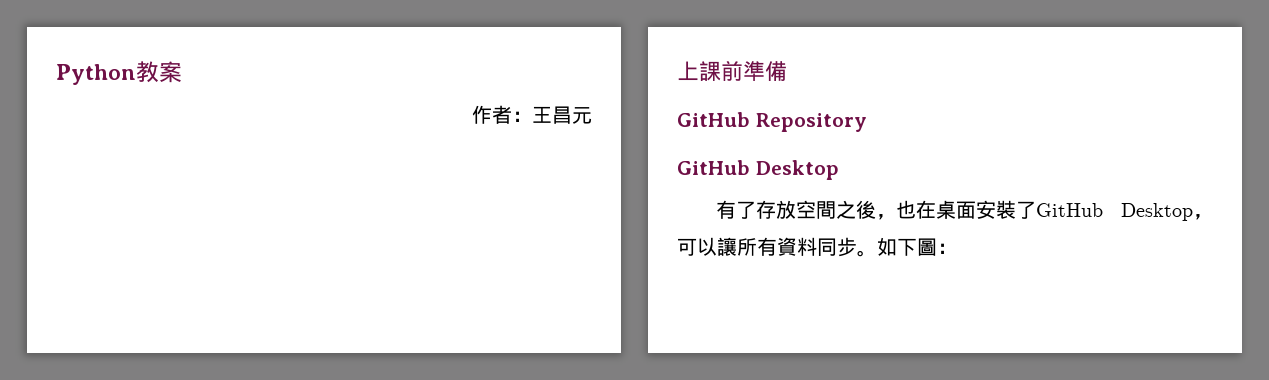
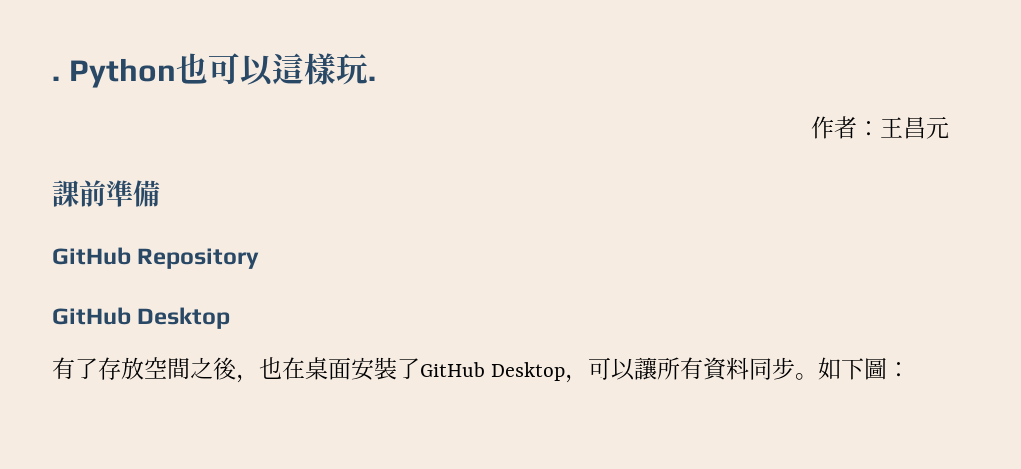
- Python教案
+ . Python也可以這樣玩.
- 上課前準備
+ 課前準備

